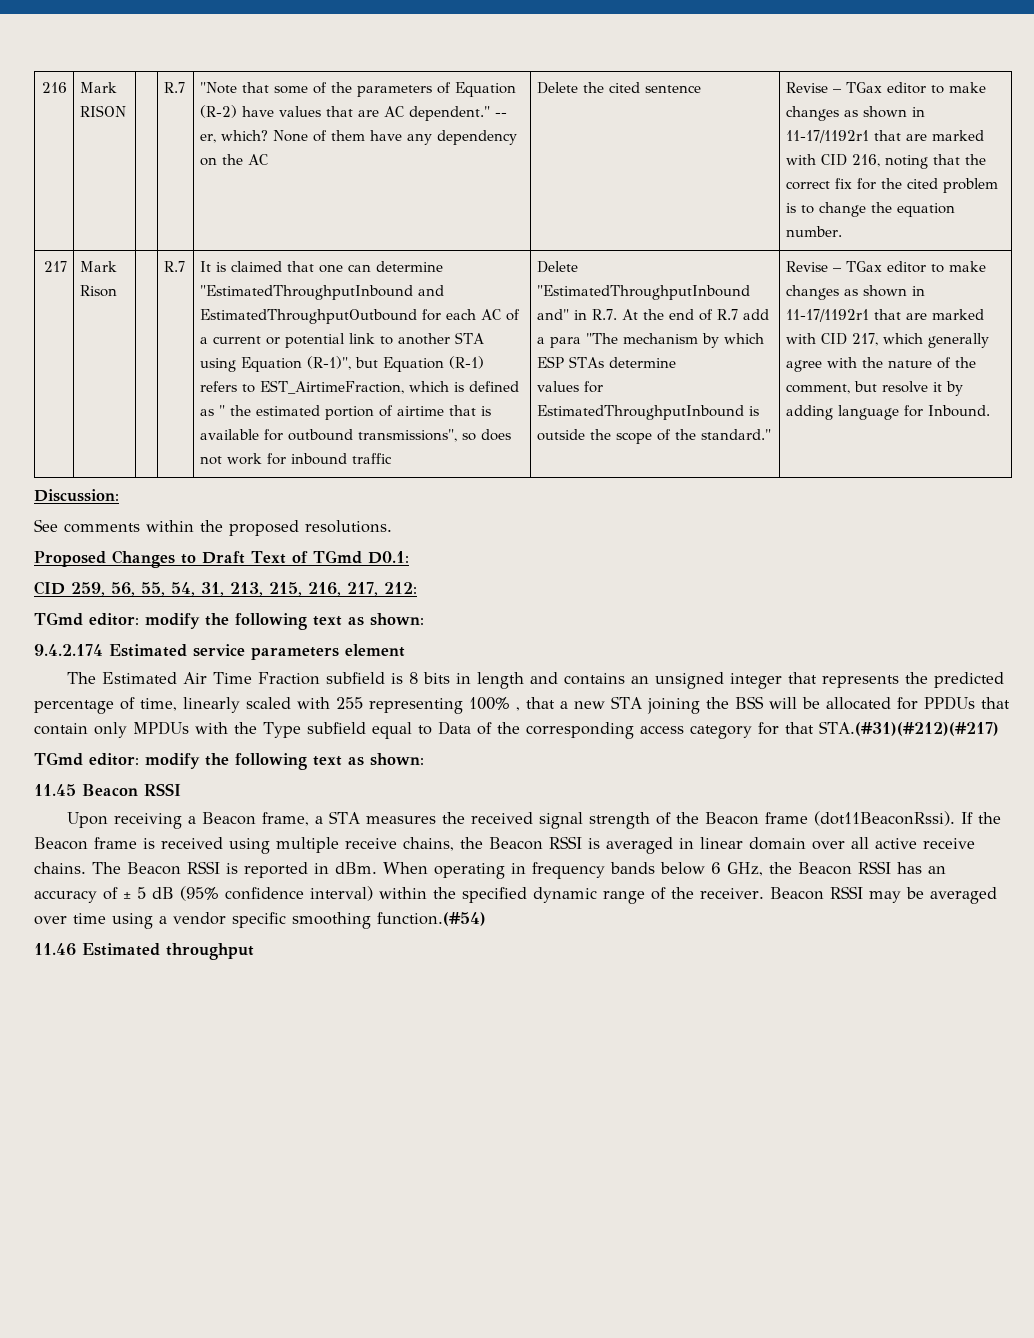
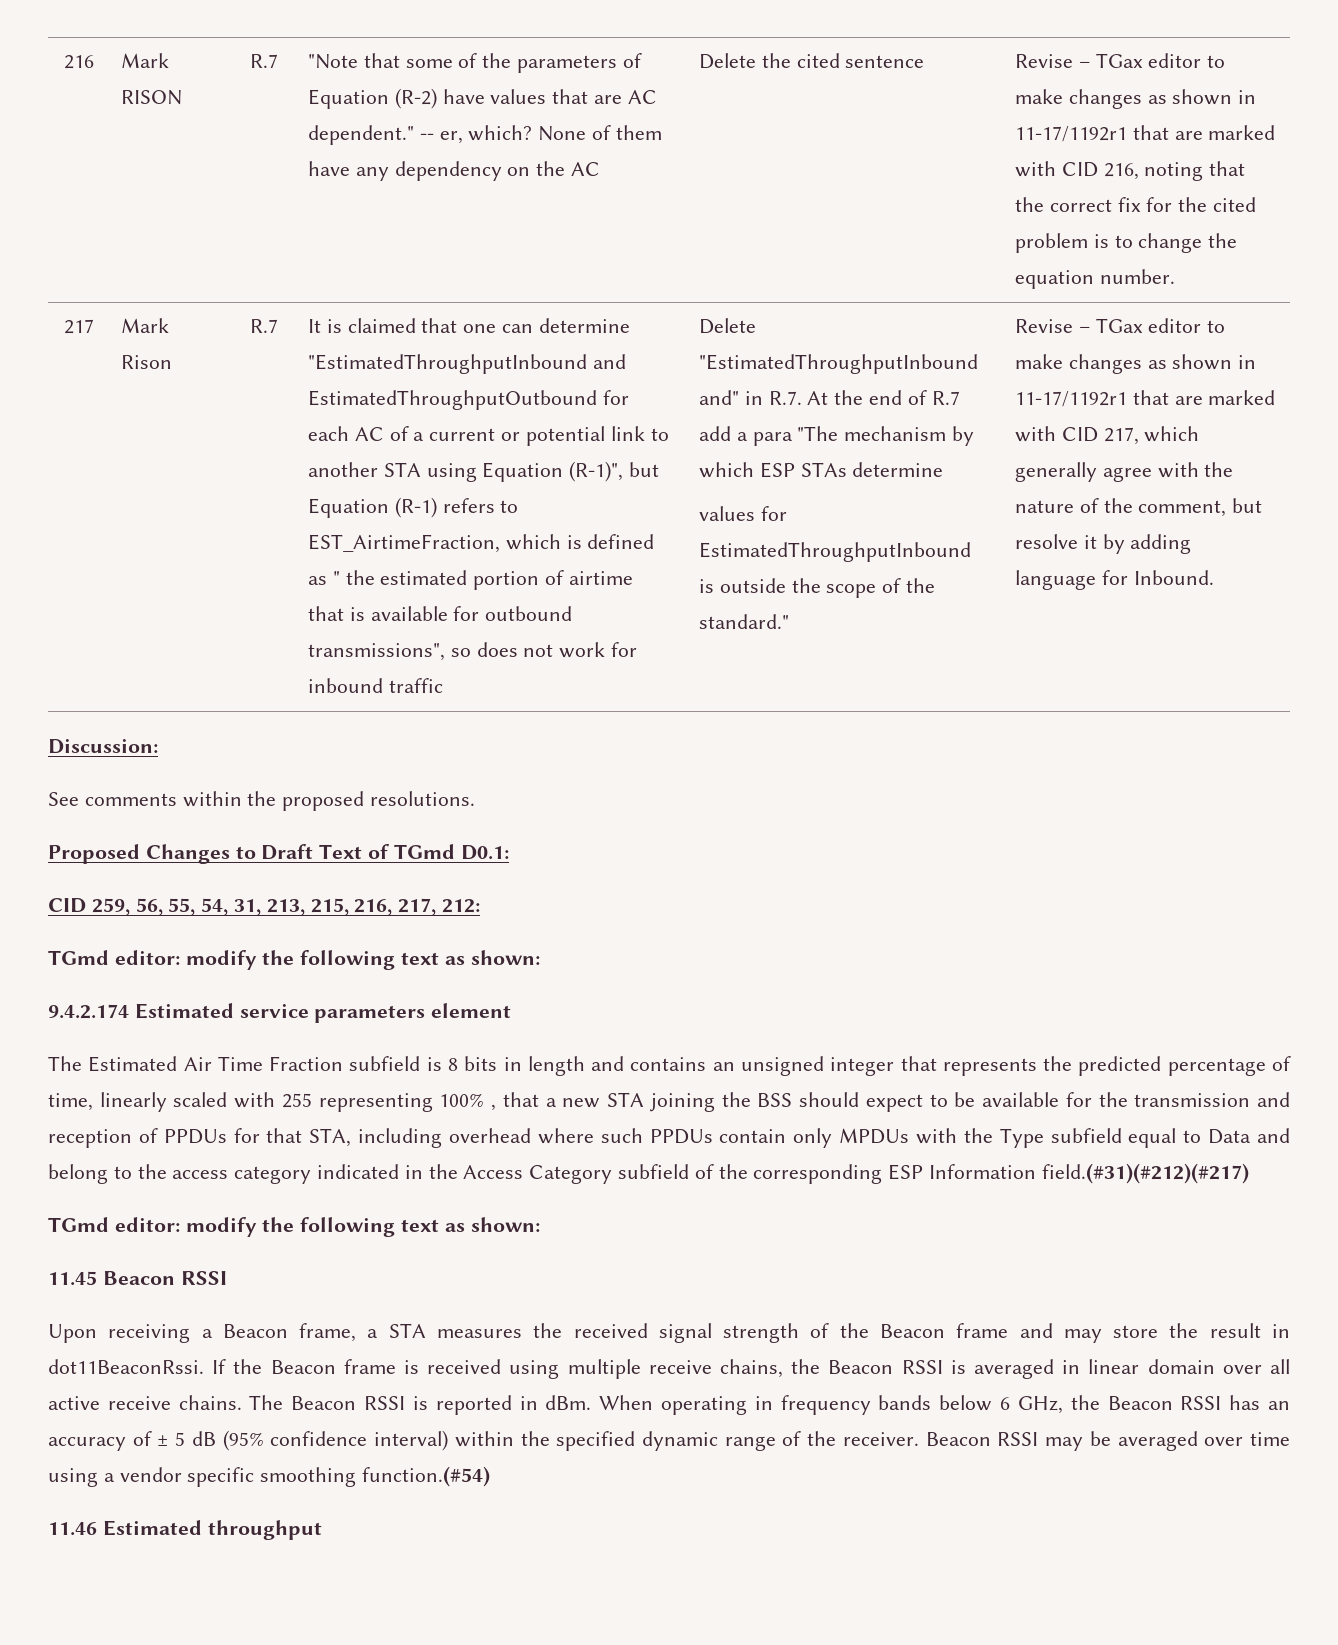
- The Estimated Air Time Fraction subfield is 8 bits in length and contains an unsigned integer that represents the predicted percentage of time, linearly scaled with 255 representing 100% , that a new STA joining the BSS will be allocated for PPDUs that contain only MPDUs with the Type subfield equal to Data of the corresponding access category for that STA.(#31)(#212)(#217)
+ The Estimated Air Time Fraction subfield is 8 bits in length and contains an unsigned integer that represents the predicted percentage of time, linearly scaled with 255 representing 100% , that a new STA joining the BSS should expect to be available for the transmission and reception of PPDUs for that STA, including overhead where such PPDUs contain only MPDUs with the Type subfield equal to Data and belong to the access category indicated in the Access Category subfield of the corresponding ESP Information field.(#31)(#212)(#217)
- Upon receiving a Beacon frame, a STA measures the received signal strength of the Beacon frame (dot11BeaconRssi).
+ Upon receiving a Beacon frame, a STA measures the received signal strength of the Beacon frame and may store the result in dot11BeaconRssi.

